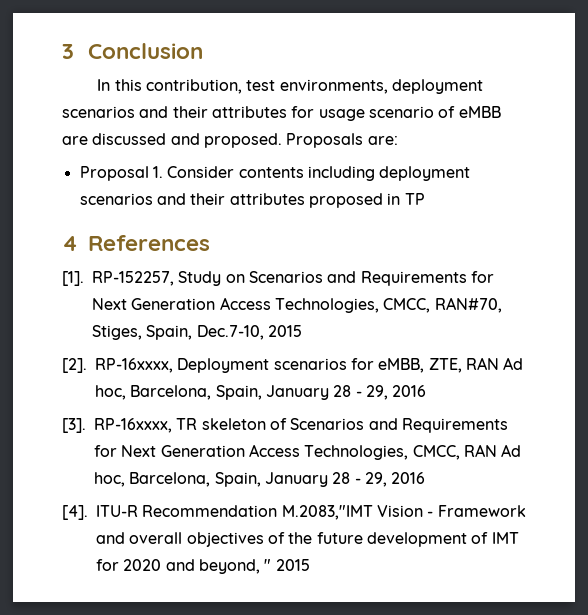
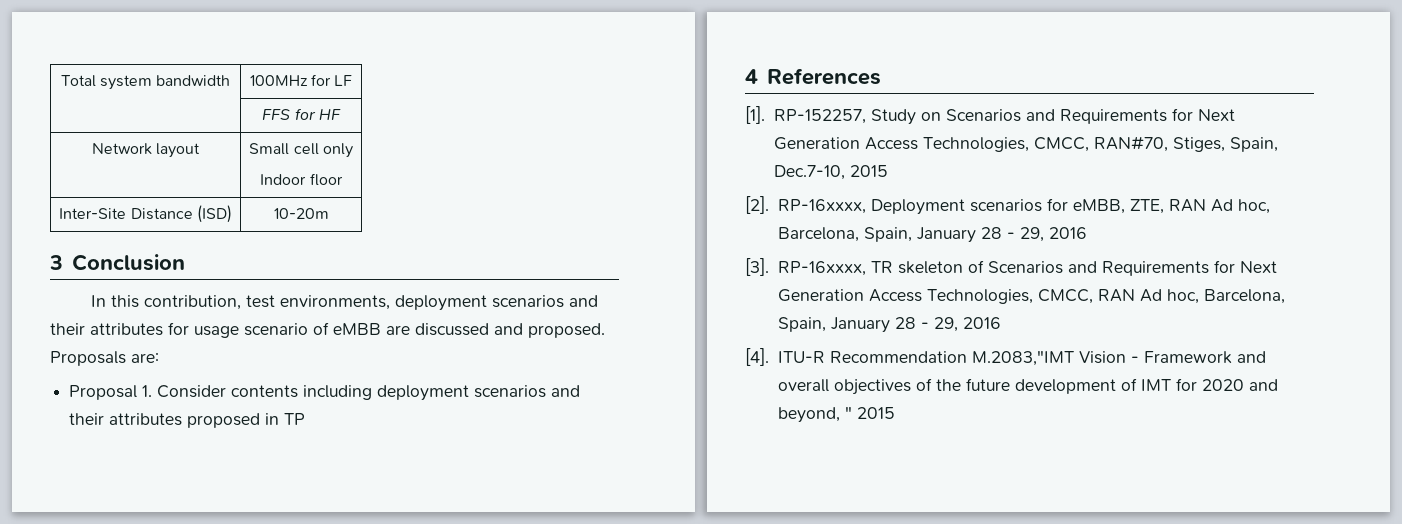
+ Total system bandwidth | 100MHz for LF
+ | FFS for HF
+ Network layout | Small cell only
+ Indoor floor
+ Inter-Site Distance (ISD) | 10-20m

